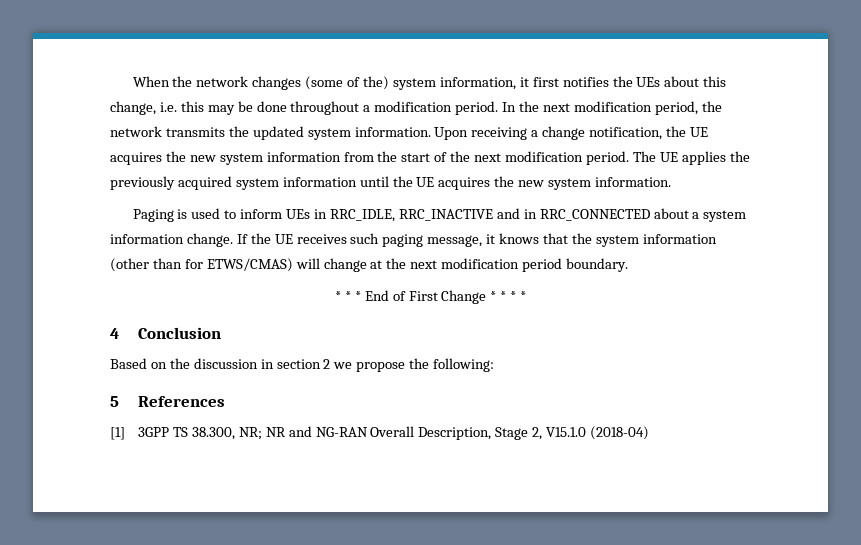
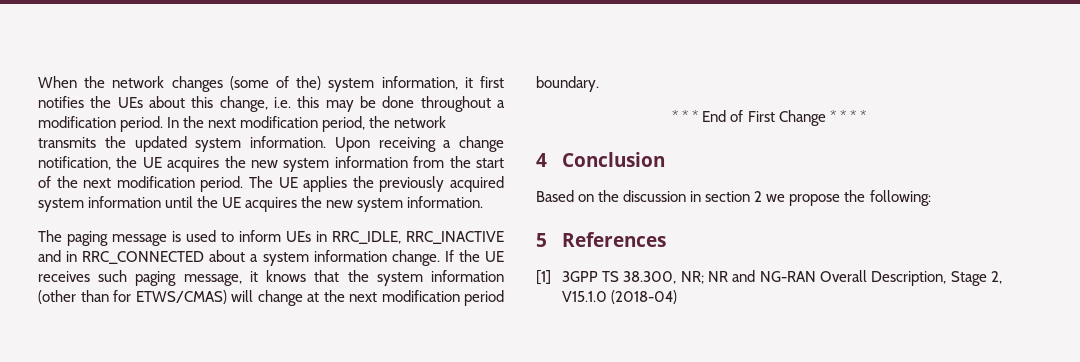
- Paging is used to inform UEs in RRC_IDLE, RRC_INACTIVE and in RRC_CONNECTED about a system information change.
+ The paging message is used to inform UEs in RRC_IDLE, RRC_INACTIVE and in RRC_CONNECTED about a system information change.

